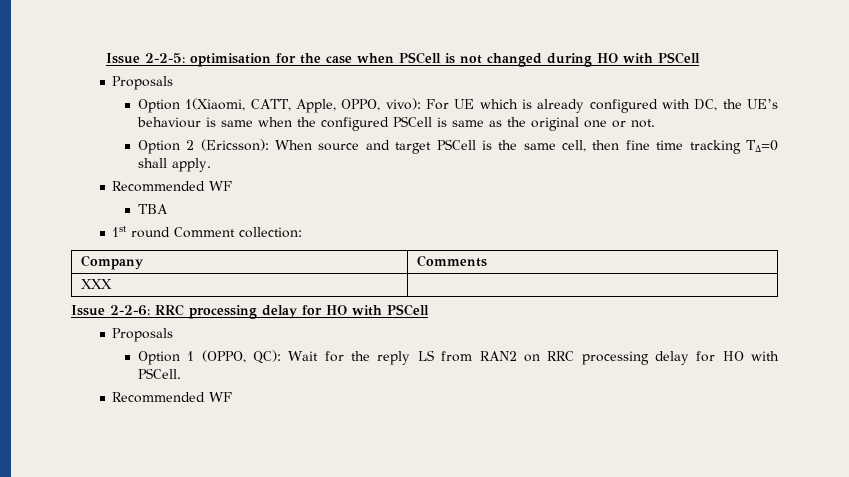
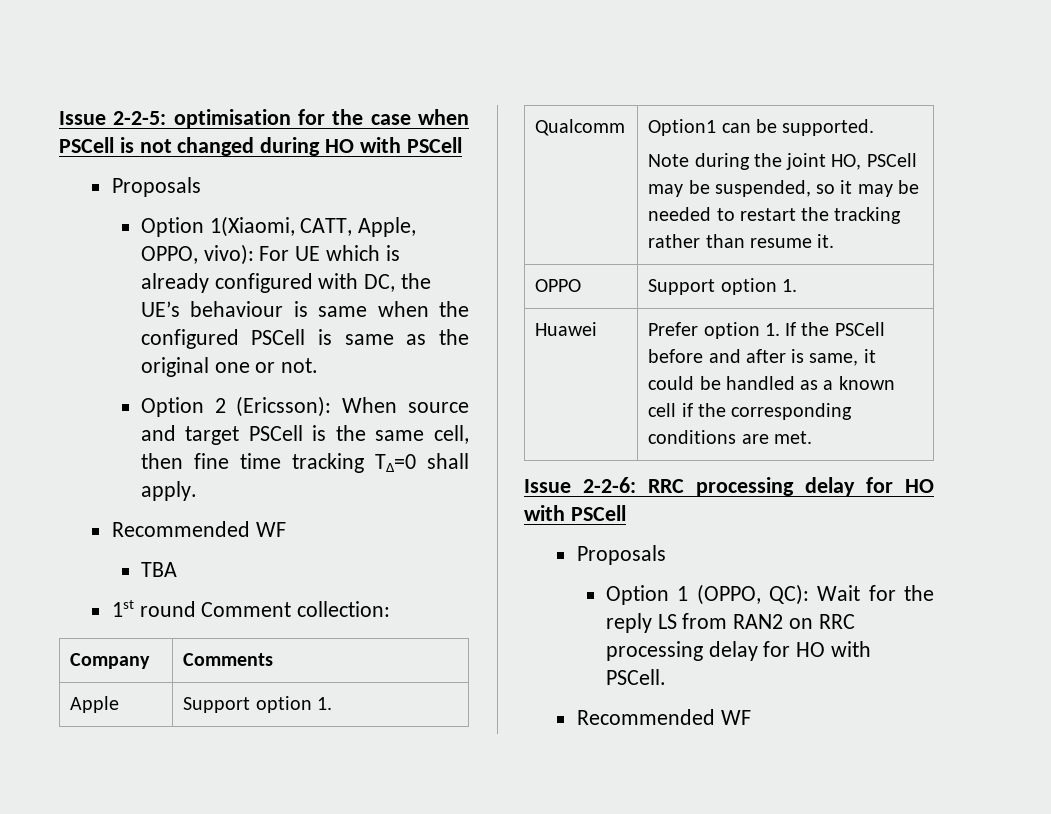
- XXX |
+ Apple | Support option 1.
+ Qualcomm | Option1 can be supported.
+ Note during the joint HO, PSCell may be suspended, so it may be needed to restart the tracking rather than resume it.
+ OPPO | Support option 1.
+ Huawei | Prefer option 1. If the PSCell before and after is same, it could be handled as a known cell if the corresponding conditions are met.

